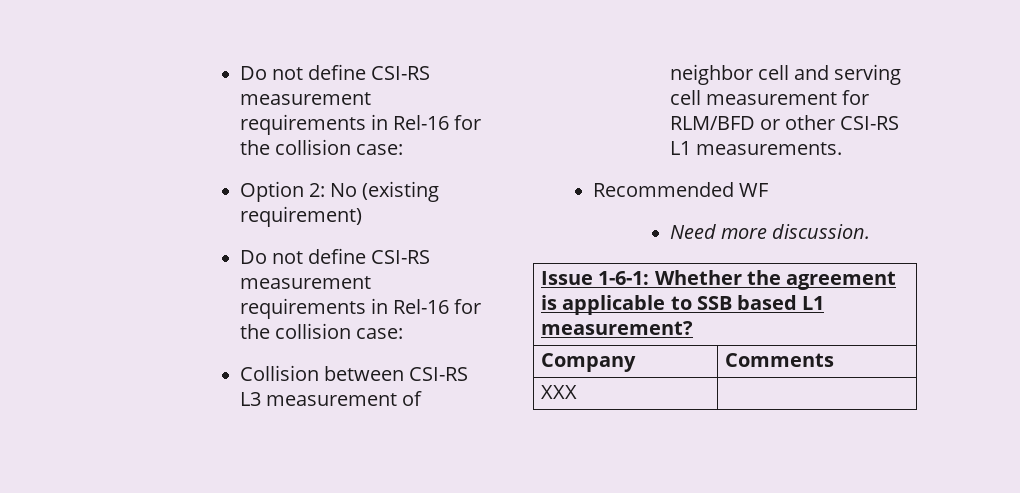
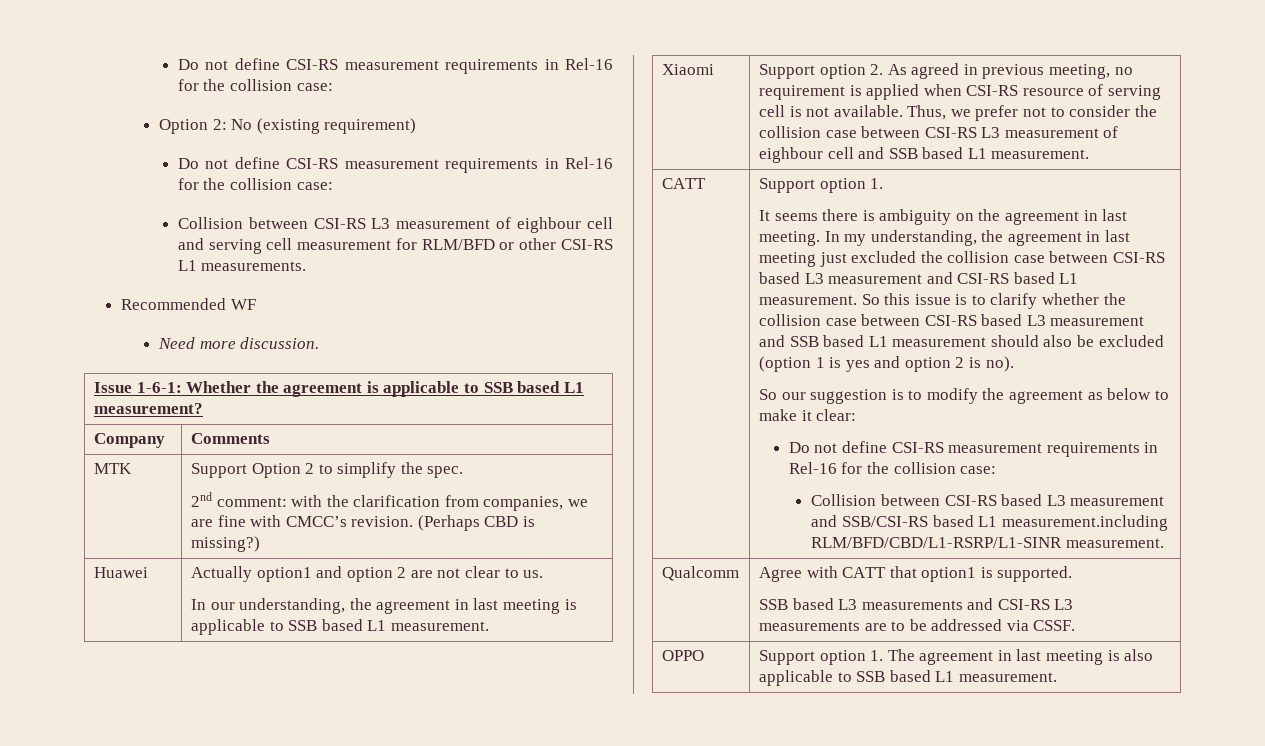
- Collision between CSI-RS L3 measurement of neighbor cell and serving cell measurement for RLM/BFD or other CSI-RS L1 measurements.
+ Collision between CSI-RS L3 measurement of eighbour cell and serving cell measurement for RLM/BFD or other CSI-RS L1 measurements.
- XXX |
+ MTK | Support Option 2 to simplify the spec.
+ 2nd comment: with the clarification from companies, we are fine with CMCC’s revision. (Perhaps CBD is missing?)
+ Huawei | Actually option1 and option 2 are not clear to us.
+ In our understanding, the agreement in last meeting is applicable to SSB based L1 measurement.
+ Xiaomi | Support option 2. As agreed in previous meeting, no requirement is applied when CSI-RS resource of serving cell is not available. Thus, we prefer not to consider the collision case between CSI-RS L3 measurement of eighbour cell and SSB based L1 measurement.
+ CATT | Support option 1.
+ It seems there is ambiguity on the agreement in last meeting. In my understanding, the agreement in last meeting just excluded the collision case between CSI-RS based L3 measurement and CSI-RS based L1 measurement. So this issue is to clarify whether the collision case between CSI-RS based L3 measurement and SSB based L1 measurement should also be excluded (option 1 is yes and option 2 is no).
+ So our suggestion is to modify the agreement as below to make it clear:
+ Do not define CSI-RS measurement requirements in Rel-16 for the collision case:
+ Collision between CSI-RS based L3 measurement and SSB/CSI-RS based L1 measurement.including RLM/BFD/CBD/L1-RSRP/L1-SINR measurement.
+ Qualcomm | Agree with CATT that option1 is supported.
+ SSB based L3 measurements and CSI-RS L3 measurements are to be addressed via CSSF.
+ OPPO | Support option 1. The agreement in last meeting is also applicable to SSB based L1 measurement.

